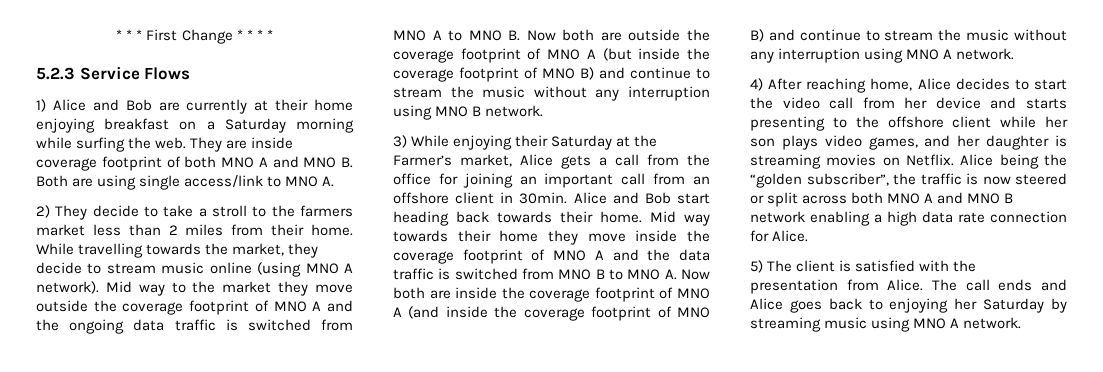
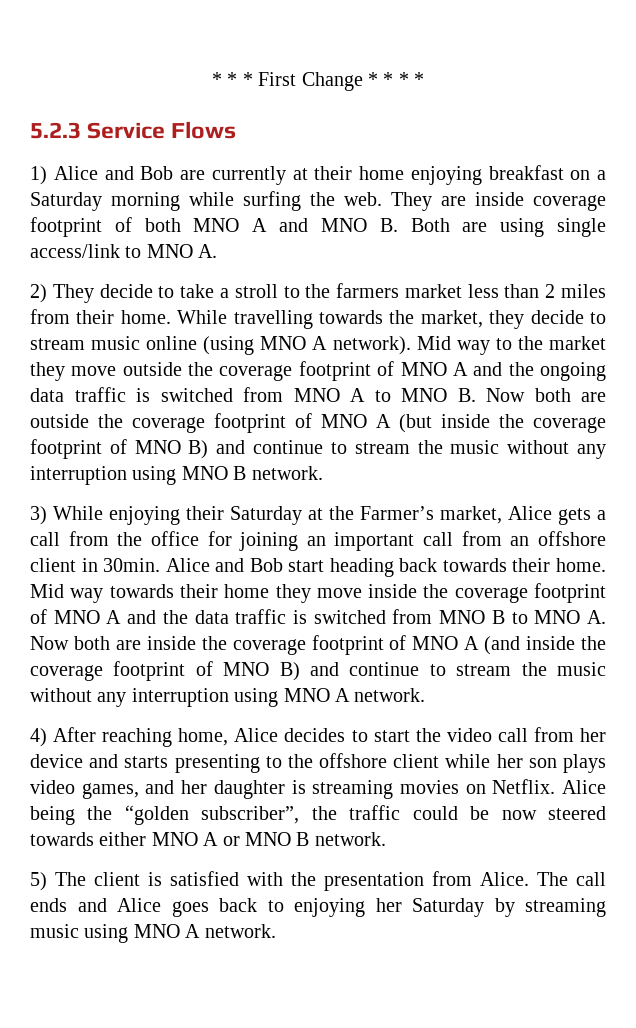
- Alice being the “golden subscriber”, the traffic is now steered or split across both MNO A and MNO B network enabling a high data rate connection for Alice.
+ Alice being the “golden subscriber”, the traffic could be now steered towards either MNO A or MNO B network.

